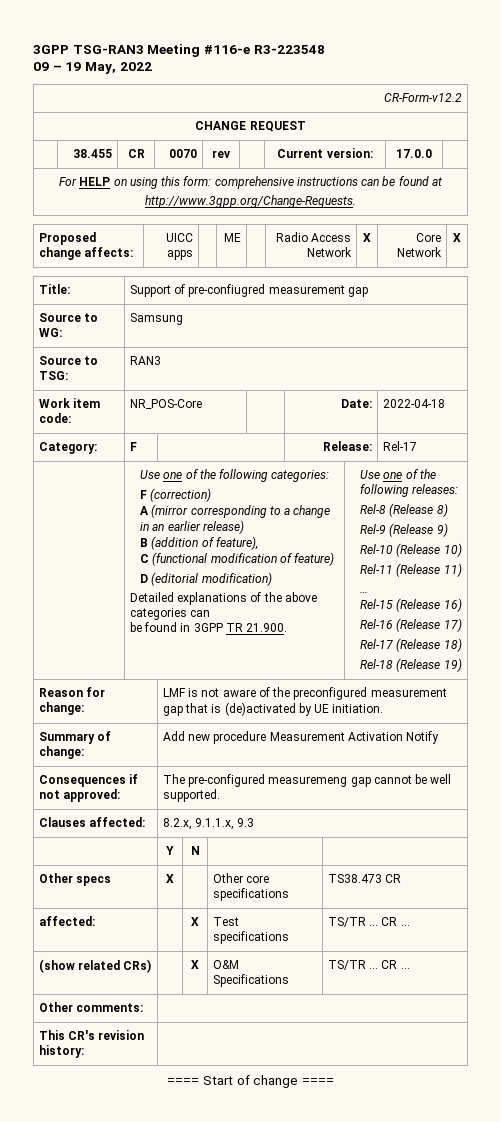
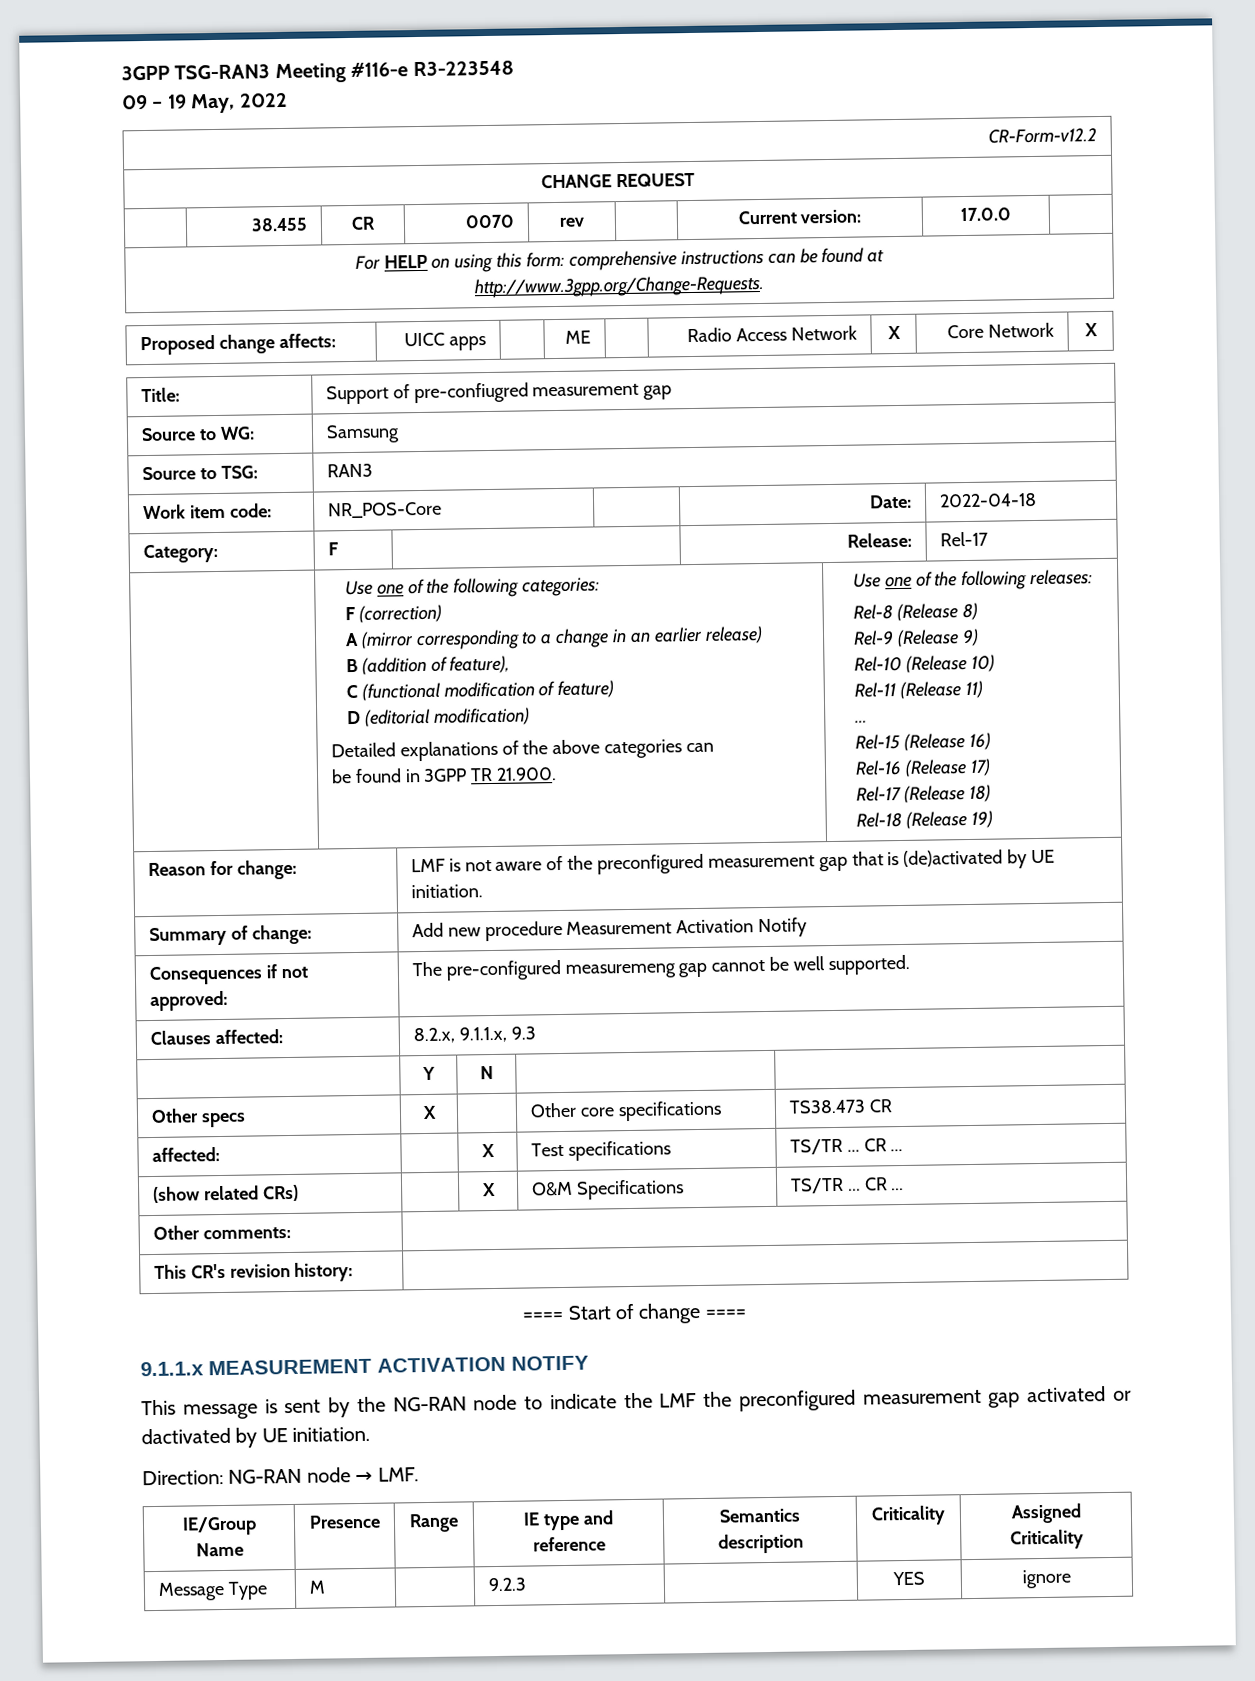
+ 9.1.1.x MEASUREMENT ACTIVATION NOTIFY
+ This message is sent by the NG-RAN node to indicate the LMF the preconfigured measurement gap activated or dactivated by UE initiation.
+ Direction: NG-RAN node → LMF.
+ IE/Group Name | Presence | Range | IE type and reference | Semantics description | Criticality | Assigned Criticality
+ Message Type | M | | 9.2.3 | | YES | ignore

